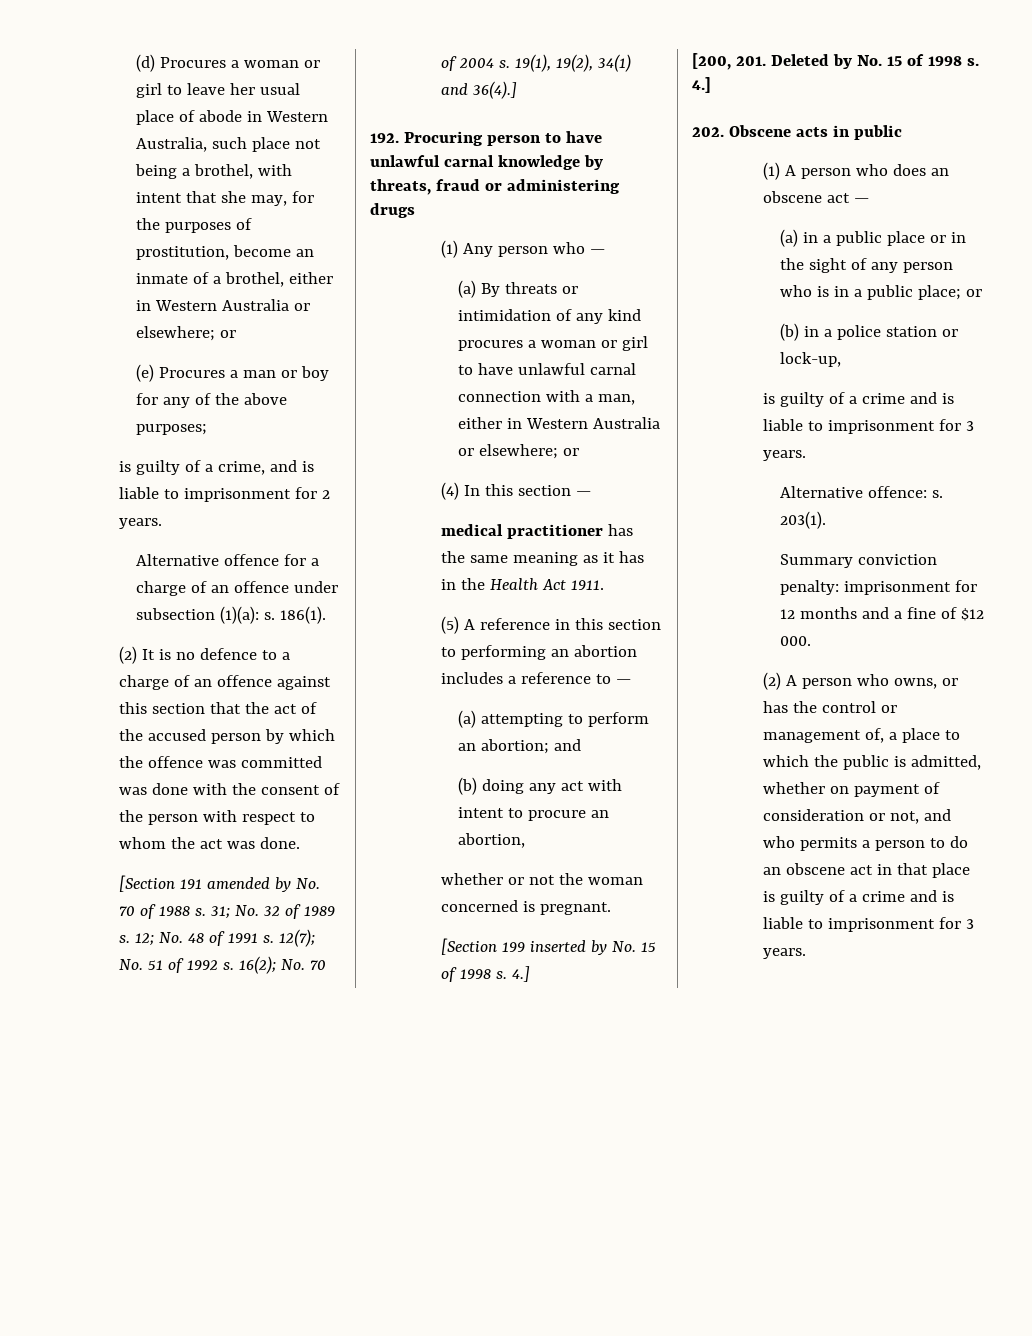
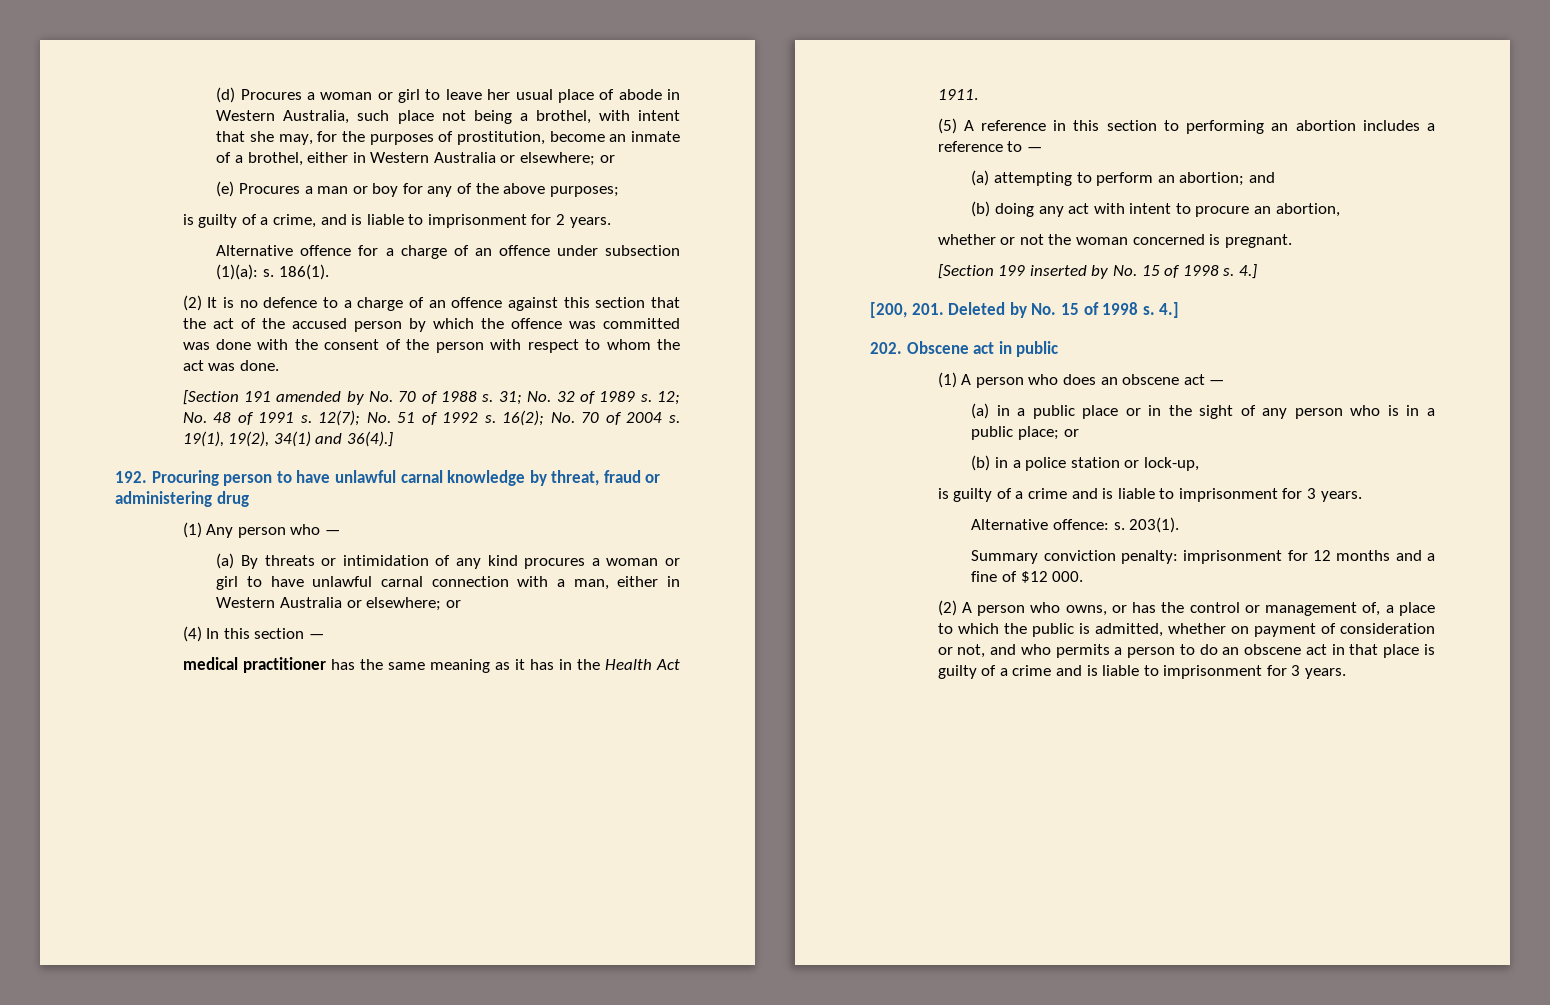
- 192. Procuring person to have unlawful carnal knowledge by threats, fraud or administering drugs
+ 192. Procuring person to have unlawful carnal knowledge by threat, fraud or administering drug
- 202. Obscene acts in public
+ 202. Obscene act in public

